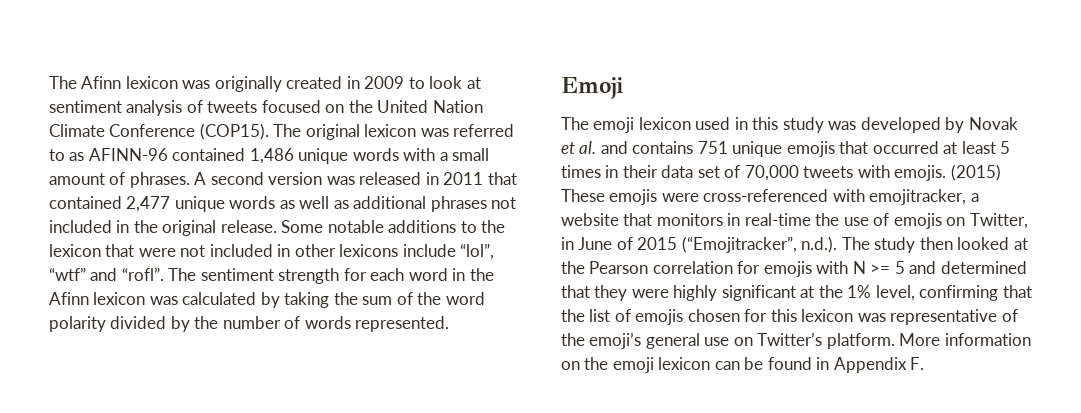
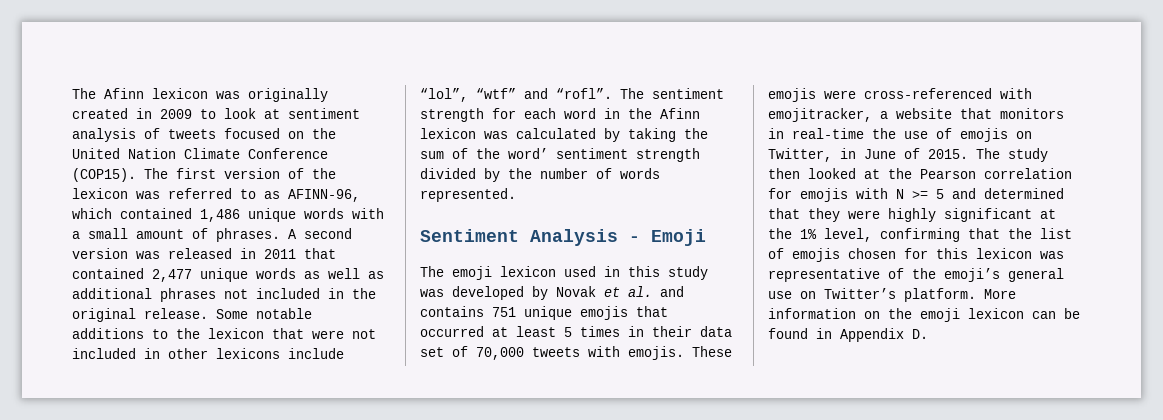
- The original lexicon was referred to as AFINN-96 contained 1,486 unique words with a small amount of phrases.
+ The first version of the lexicon was referred to as AFINN-96, which contained 1,486 unique words with a small amount of phrases.
- The sentiment strength for each word in the Afinn lexicon was calculated by taking the sum of the word polarity divided by the number of words represented.
+ The sentiment strength for each word in the Afinn lexicon was calculated by taking the sum of the word’ sentiment strength divided by the number of words represented.
- Emoji
+ Sentiment Analysis - Emoji
- (2015) These emojis were cross-referenced with emojitracker, a website that monitors in real-time the use of emojis on Twitter, in June of 2015 (“Emojitracker”, n.d.). The study then looked at the Pearson correlation for emojis with N >= 5 and determined that they were highly significant at the 1% level, confirming that the list of emojis chosen for this lexicon was representative of the emoji’s general use on Twitter’s platform.
+ These emojis were cross-referenced with emojitracker, a website that monitors in real-time the use of emojis on Twitter, in June of 2015. The study then looked at the Pearson correlation for emojis with N >= 5 and determined that they were highly significant at the 1% level, confirming that the list of emojis chosen for this lexicon was representative of the emoji’s general use on Twitter’s platform.
- More information on the emoji lexicon can be found in Appendix F.
+ More information on the emoji lexicon can be found in Appendix D.

